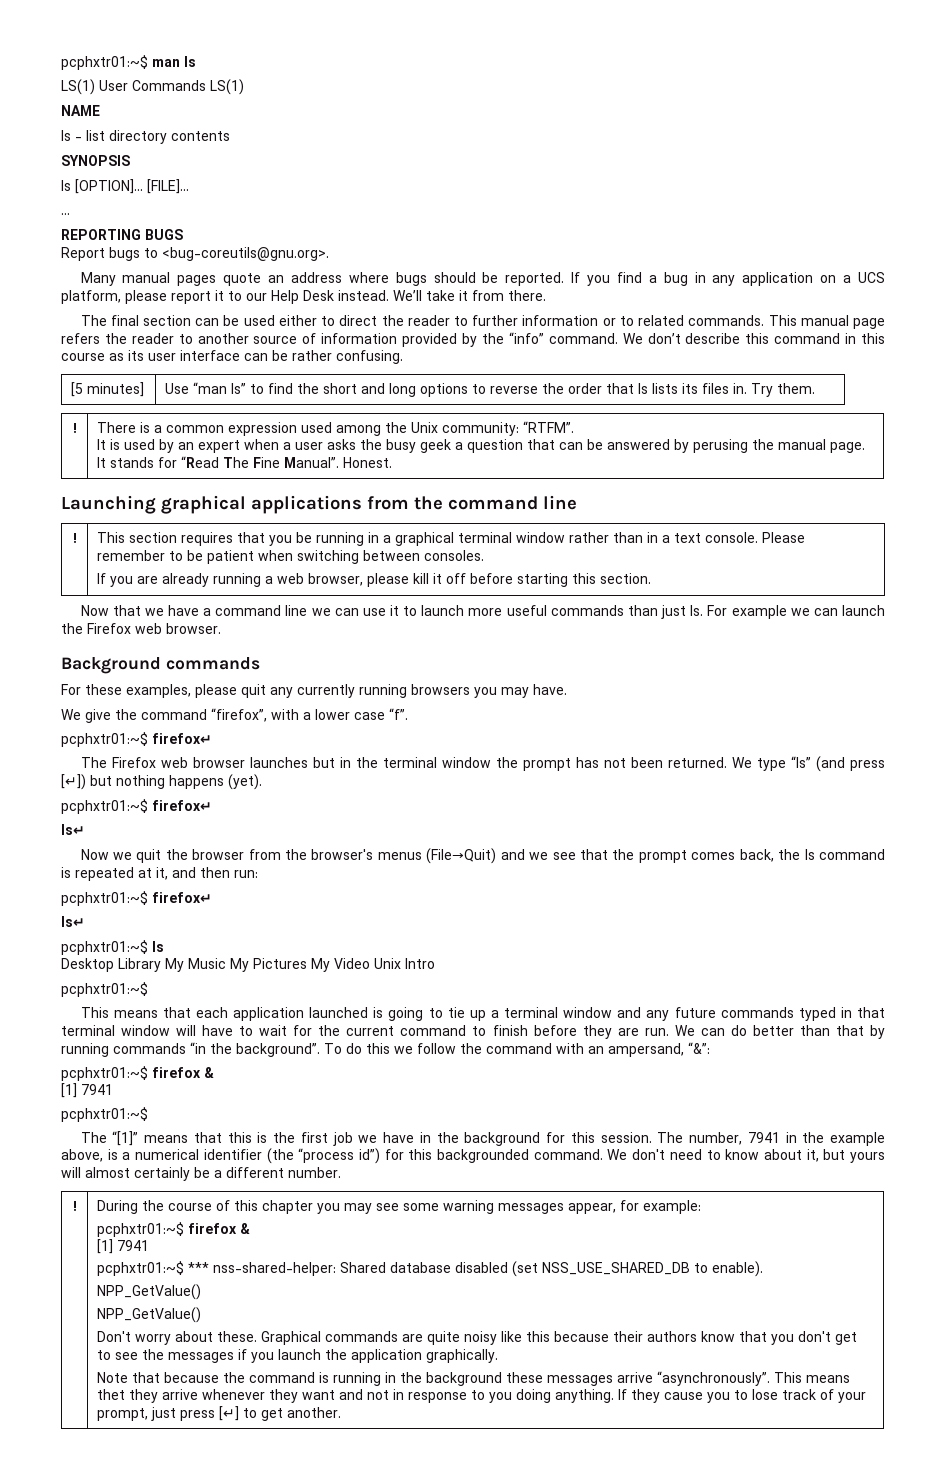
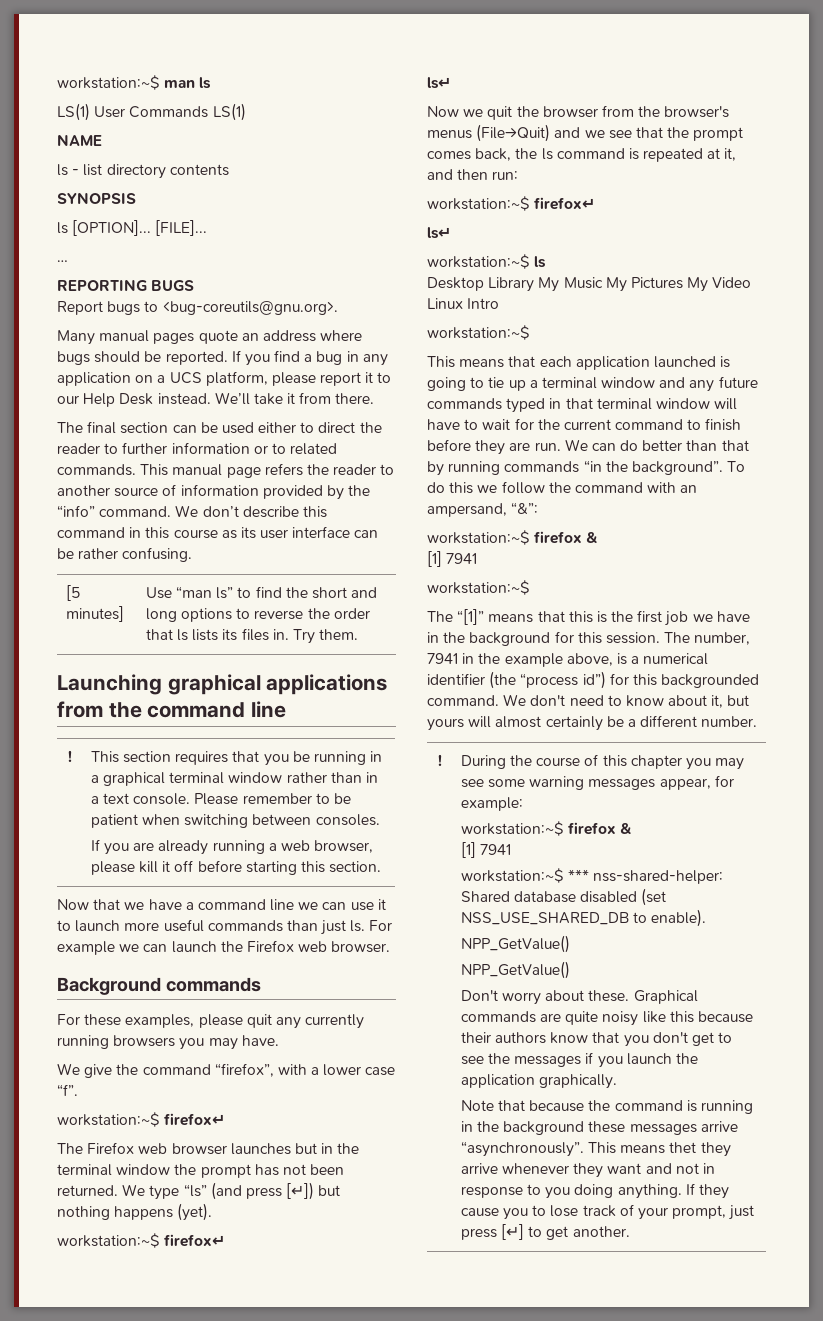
- pcphxtr01:~$ man ls
+ workstation:~$ man ls
- ! | There is a common expression used among the Unix community: “RTFM”.
- It is used by an expert when a user asks the busy geek a question that can be answered by perusing the manual page. It stands for “Read The Fine Manual”. Honest.
  We give the command “firefox”, with a lower case “f”.
- pcphxtr01:~$ firefox↵
+ workstation:~$ firefox↵
  We type “ls” (and press [↵]) but nothing happens (yet).
- pcphxtr01:~$ firefox↵
+ workstation:~$ firefox↵
  Now we quit the browser from the browser's menus (File→Quit) and we see that the prompt comes back, the ls command is repeated at it, and then run:
- pcphxtr01:~$ firefox↵
+ workstation:~$ firefox↵
  ls↵
- pcphxtr01:~$ ls
+ workstation:~$ ls
- Desktop Library My Music My Pictures My Video Unix Intro
- pcphxtr01:~$
+ Desktop Library My Music My Pictures My Video Linux Intro
+ workstation:~$
  To do this we follow the command with an ampersand, “&”:
- pcphxtr01:~$ firefox &
+ workstation:~$ firefox &
  [1] 7941
- pcphxtr01:~$
+ workstation:~$
  During the course of this chapter you may see some warning messages appear, for example:
- pcphxtr01:~$ firefox &
+ workstation:~$ firefox &
  [1] 7941
- pcphxtr01:~$ *** nss-shared-helper: Shared database disabled (set NSS_USE_SHARED_DB to enable).
+ workstation:~$ *** nss-shared-helper: Shared database disabled (set NSS_USE_SHARED_DB to enable).

